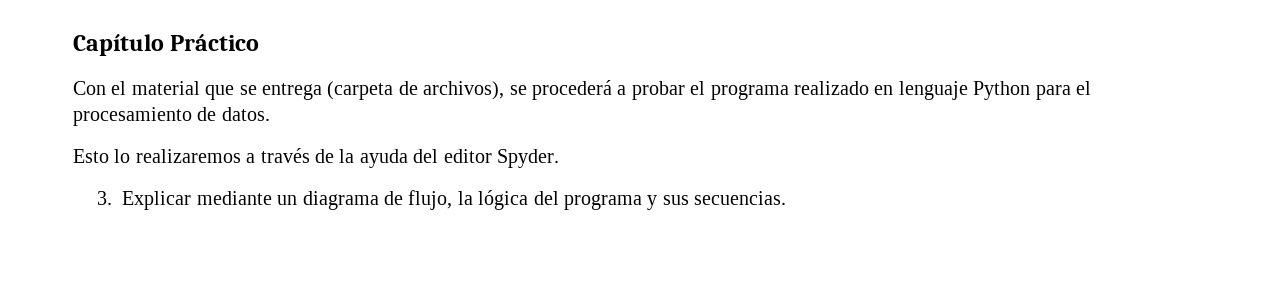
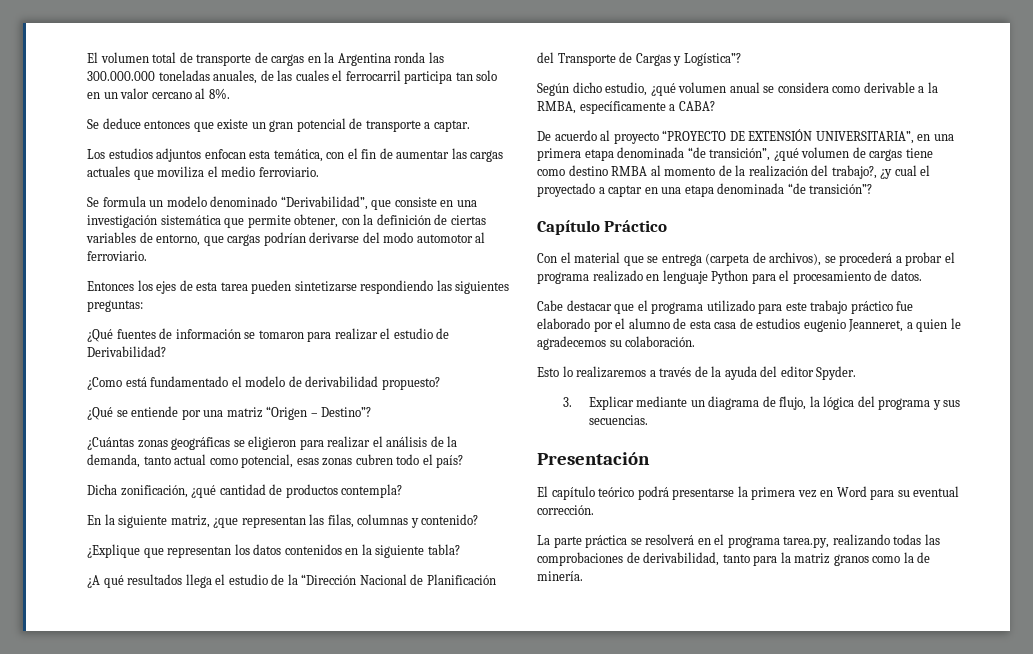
+ El volumen total de transporte de cargas en la Argentina ronda las 300.000.000 toneladas anuales, de las cuales el ferrocarril participa tan solo en un valor cercano al 8%.
+ Se deduce entonces que existe un gran potencial de transporte a captar.
+ Los estudios adjuntos enfocan esta temática, con el fin de aumentar las cargas actuales que moviliza el medio ferroviario.
+ Se formula un modelo denominado “Derivabilidad”, que consiste en una investigación sistemática que permite obtener, con la definición de ciertas variables de entorno, que cargas podrían derivarse del modo automotor al ferroviario.
+ Entonces los ejes de esta tarea pueden sintetizarse respondiendo las siguientes preguntas:
+ ¿Qué fuentes de información se tomaron para realizar el estudio de Derivabilidad?
+ ¿Como está fundamentado el modelo de derivabilidad propuesto?
+ ¿Qué se entiende por una matriz “Origen – Destino”?
+ ¿Cuántas zonas geográficas se eligieron para realizar el análisis de la demanda, tanto actual como potencial, esas zonas cubren todo el país?
+ Dicha zonificación, ¿qué cantidad de productos contempla?
+ En la siguiente matriz, ¿que representan las filas, columnas y contenido?
+ ¿Explique que representan los datos contenidos en la siguiente tabla?
+ ¿A qué resultados llega el estudio de la “Dirección Nacional de Planificación del Transporte de Cargas y Logística”?
+ Según dicho estudio, ¿qué volumen anual se considera como derivable a la RMBA, específicamente a CABA?
+ De acuerdo al proyecto “PROYECTO DE EXTENSIÓN UNIVERSITARIA”, en una primera etapa denominada “de transición”, ¿qué volumen de cargas tiene como destino RMBA al momento de la realización del trabajo?, ¿y cual el proyectado a captar en una etapa denominada “de transición”?
+ Cabe destacar que el programa utilizado para este trabajo práctico fue elaborado por el alumno de esta casa de estudios eugenio Jeanneret, a quien le agradecemos su colaboración.
+ Presentación
+ El capítulo teórico podrá presentarse la primera vez en Word para su eventual corrección.
+ La parte práctica se resolverá en el programa tarea.py, realizando todas las comprobaciones de derivabilidad, tanto para la matriz granos como la de minería.

